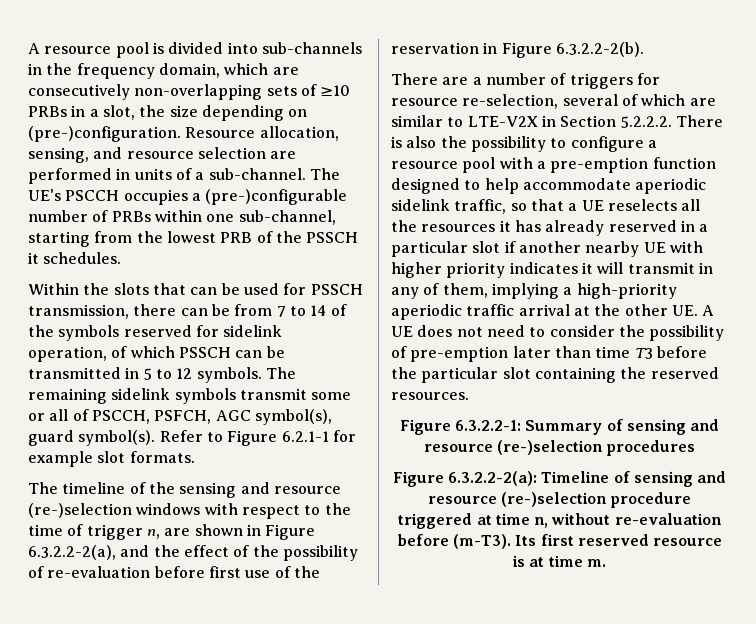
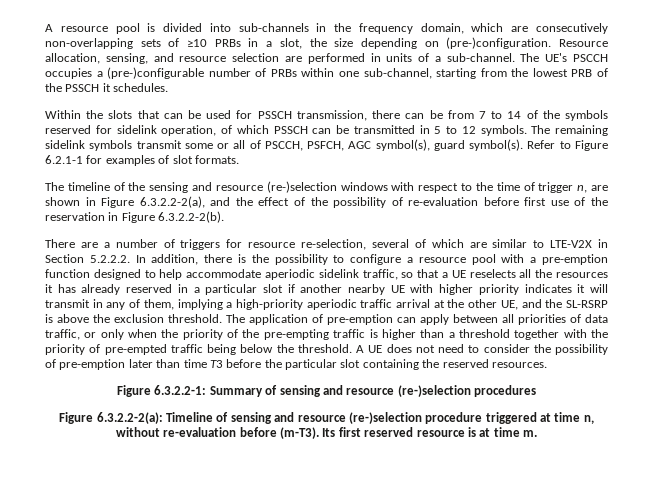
- Refer to Figure 6.2.1-1 for example slot formats.
+ Refer to Figure 6.2.1-1 for examples of slot formats.
- There are a number of triggers for resource re-selection, several of which are similar to LTE-V2X in Section 5.2.2.2. There is also the possibility to configure a resource pool with a pre-emption function designed to help accommodate aperiodic sidelink traffic, so that a UE reselects all the resources it has already reserved in a particular slot if another nearby UE with higher priority indicates it will transmit in any of them, implying a high-priority aperiodic traffic arrival at the other UE. A UE does not need to consider the possibility of pre-emption later than time T3 before the particular slot containing the reserved resources.
+ There are a number of triggers for resource re-selection, several of which are similar to LTE-V2X in Section 5.2.2.2. In addition, there is the possibility to configure a resource pool with a pre-emption function designed to help accommodate aperiodic sidelink traffic, so that a UE reselects all the resources it has already reserved in a particular slot if another nearby UE with higher priority indicates it will transmit in any of them, implying a high-priority aperiodic traffic arrival at the other UE, and the SL-RSRP is above the exclusion threshold. The application of pre-emption can apply between all priorities of data traffic, or only when the priority of the pre-empting traffic is higher than a threshold together with the priority of pre-empted traffic being below the threshold. A UE does not need to consider the possibility of pre-emption later than time T3 before the particular slot containing the reserved resources.

